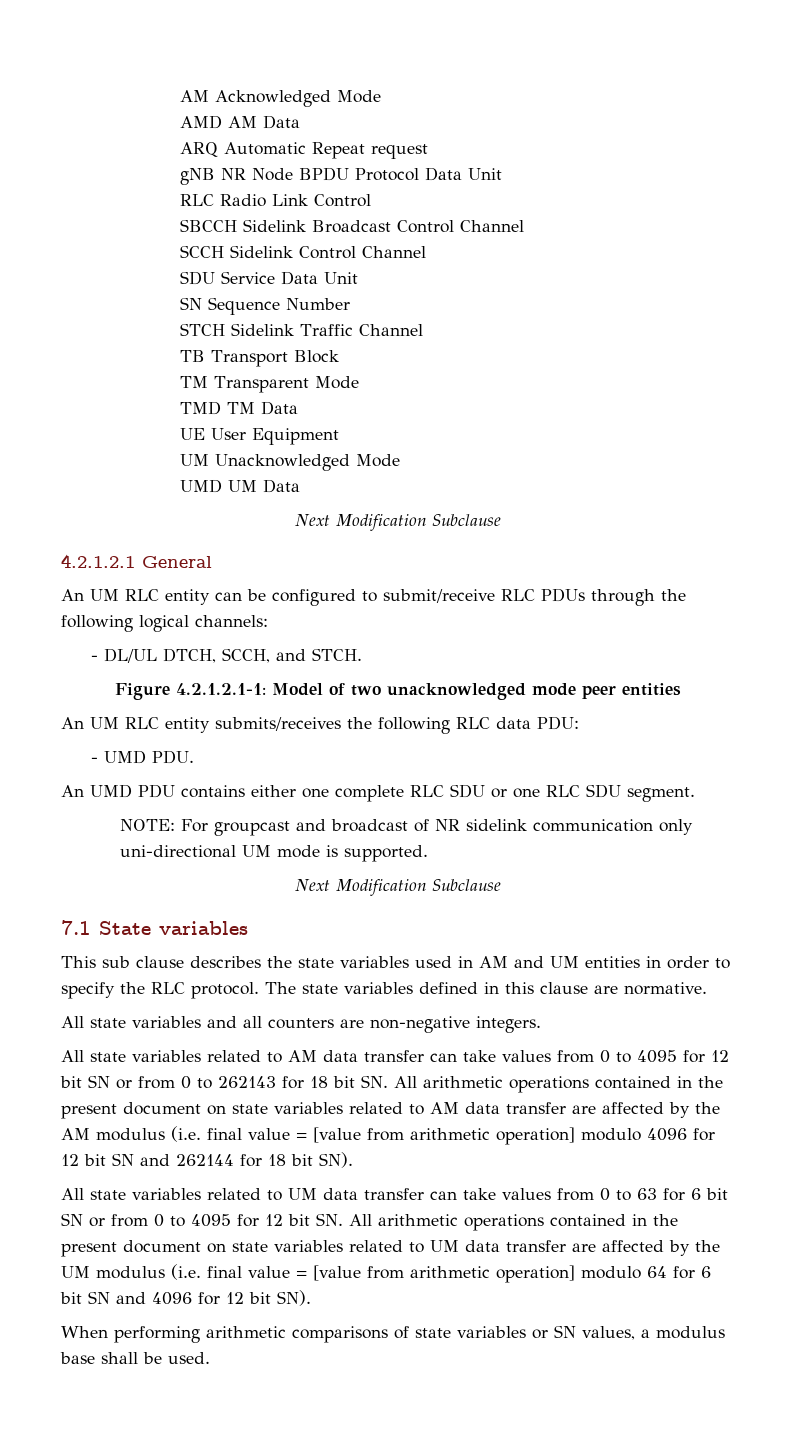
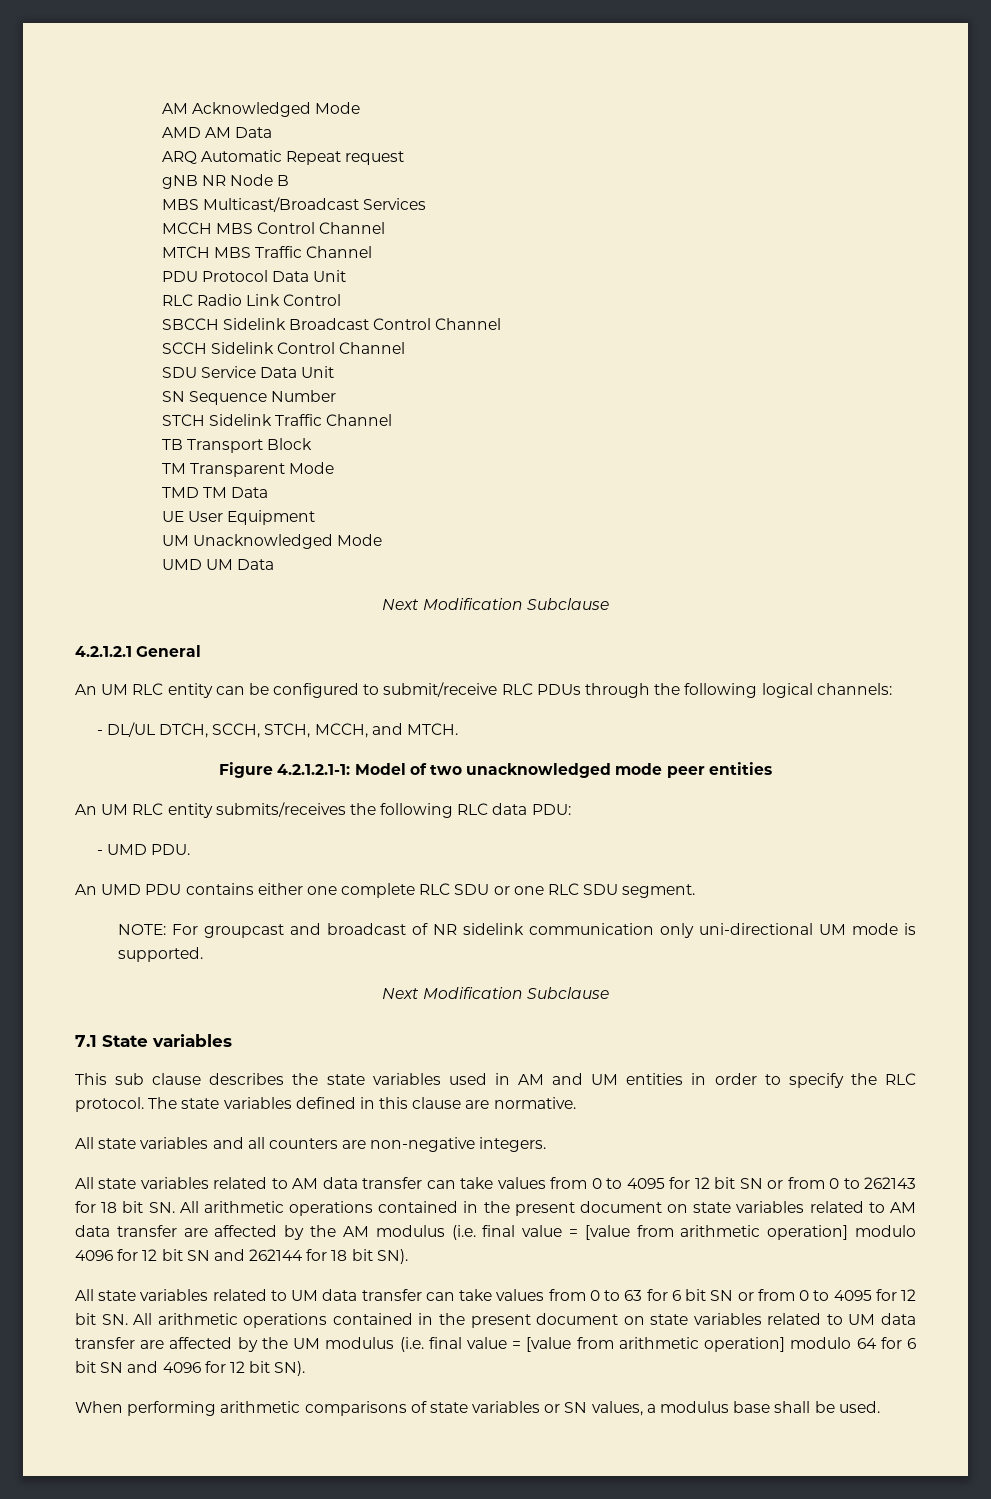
- gNB NR Node BPDU Protocol Data Unit
+ gNB NR Node B
+ MBS Multicast/Broadcast Services
+ MCCH MBS Control Channel
+ MTCH MBS Traffic Channel
+ PDU Protocol Data Unit
- - DL/UL DTCH, SCCH, and STCH.
+ - DL/UL DTCH, SCCH, STCH, MCCH, and MTCH.

